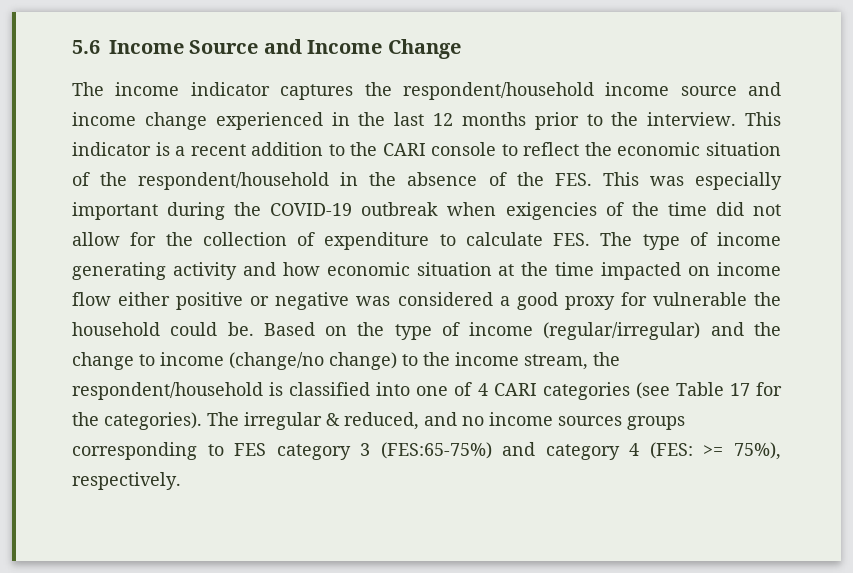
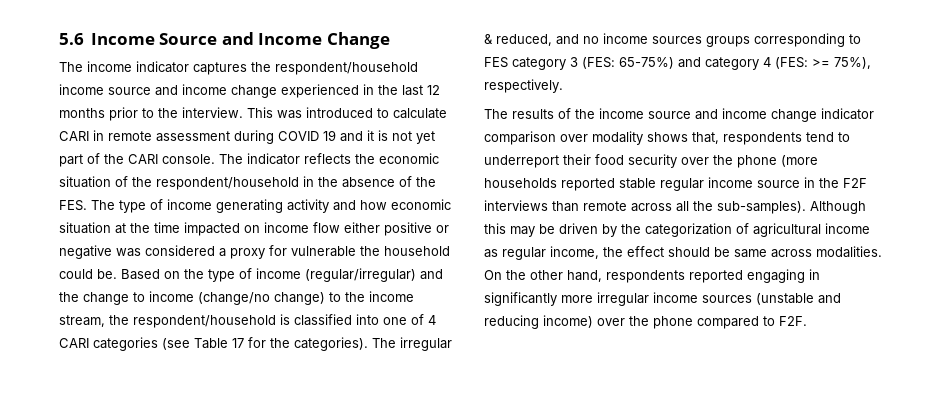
- This indicator is a recent addition to the CARI console to reflect the economic situation of the respondent/household in the absence of the FES. This was especially important during the COVID-19 outbreak when exigencies of the time did not allow for the collection of expenditure to calculate FES. The type of income generating activity and how economic situation at the time impacted on income flow either positive or negative was considered a good proxy for vulnerable the household could be.
+ This was introduced to calculate CARI in remote assessment during COVID 19 and it is not yet part of the CARI console. The indicator reflects the economic situation of the respondent/household in the absence of the FES. The type of income generating activity and how economic situation at the time impacted on income flow either positive or negative was considered a proxy for vulnerable the household could be.
- The irregular & reduced, and no income sources groups corresponding to FES category 3 (FES:65-75%) and category 4 (FES: >= 75%), respectively.
+ The irregular & reduced, and no income sources groups corresponding to FES category 3 (FES: 65-75%) and category 4 (FES: >= 75%), respectively.
+ The results of the income source and income change indicator comparison over modality shows that, respondents tend to underreport their food security over the phone (more households reported stable regular income source in the F2F interviews than remote across all the sub-samples). Although this may be driven by the categorization of agricultural income as regular income, the effect should be same across modalities. On the other hand, respondents reported engaging in significantly more irregular income sources (unstable and reducing income) over the phone compared to F2F.

